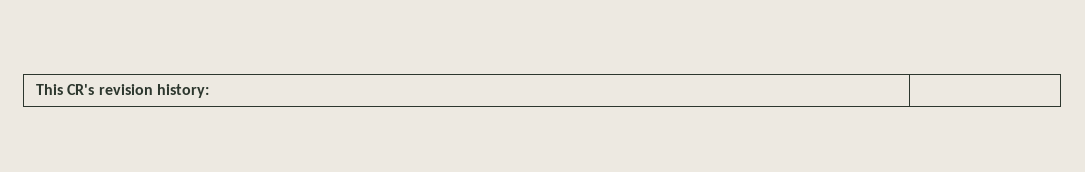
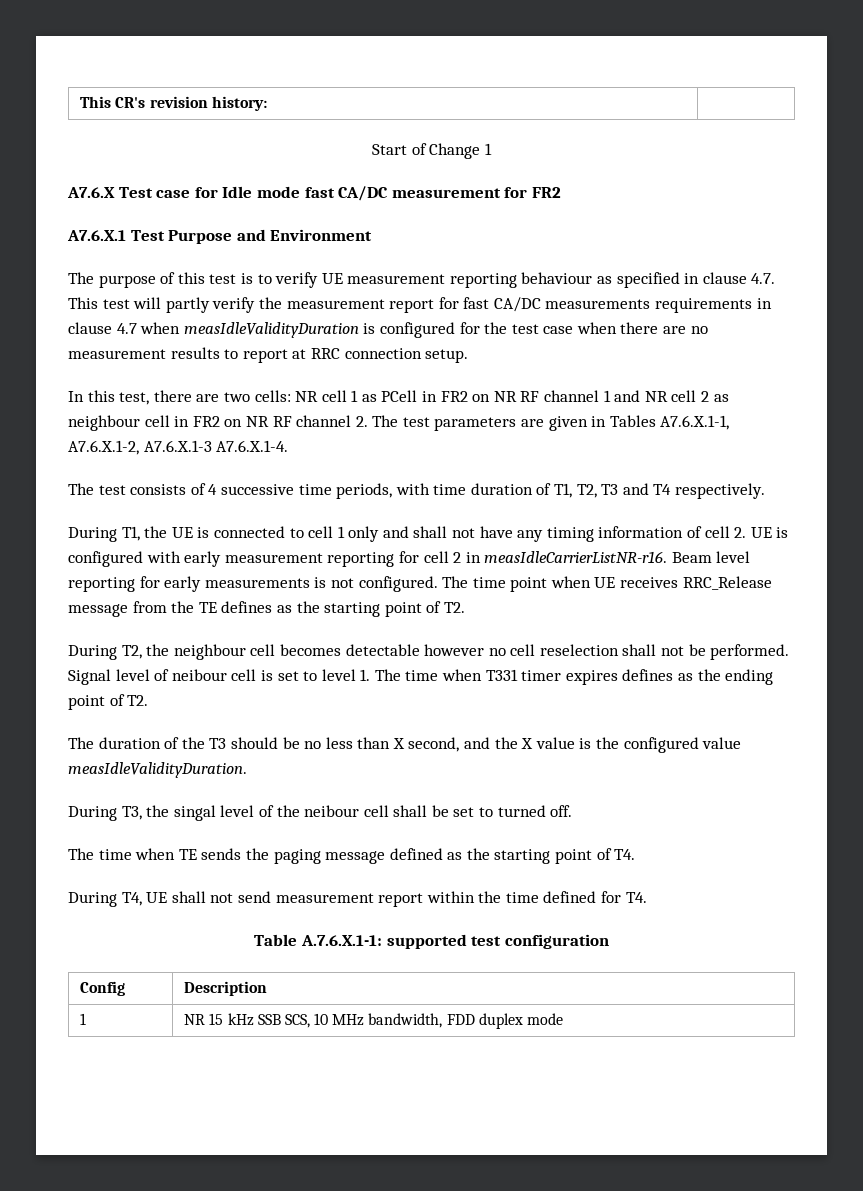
+ Start of Change 1
+ A7.6.X Test case for Idle mode fast CA/DC measurement for FR2
+ A7.6.X.1 Test Purpose and Environment
+ The purpose of this test is to verify UE measurement reporting behaviour as specified in clause 4.7. This test will partly verify the measurement report for fast CA/DC measurements requirements in clause 4.7 when measIdleValidityDuration is configured for the test case when there are no measurement results to report at RRC connection setup.
+ In this test, there are two cells: NR cell 1 as PCell in FR2 on NR RF channel 1 and NR cell 2 as neighbour cell in FR2 on NR RF channel 2. The test parameters are given in Tables A7.6.X.1-1, A7.6.X.1-2, A7.6.X.1-3 A7.6.X.1-4.
+ The test consists of 4 successive time periods, with time duration of T1, T2, T3 and T4 respectively.
+ During T1, the UE is connected to cell 1 only and shall not have any timing information of cell 2. UE is configured with early measurement reporting for cell 2 in measIdleCarrierListNR-r16. Beam level reporting for early measurements is not configured. The time point when UE receives RRC_Release message from the TE defines as the starting point of T2.
+ During T2, the neighbour cell becomes detectable however no cell reselection shall not be performed. Signal level of neibour cell is set to level 1. The time when T331 timer expires defines as the ending point of T2.
+ The duration of the T3 should be no less than X second, and the X value is the configured value measIdleValidityDuration.
+ During T3, the singal level of the neibour cell shall be set to turned off.
+ The time when TE sends the paging message defined as the starting point of T4.
+ During T4, UE shall not send measurement report within the time defined for T4.
+ Table A.7.6.X.1-1: supported test configuration
+ Config | Description
+ 1 | NR 15 kHz SSB SCS, 10 MHz bandwidth, FDD duplex mode

